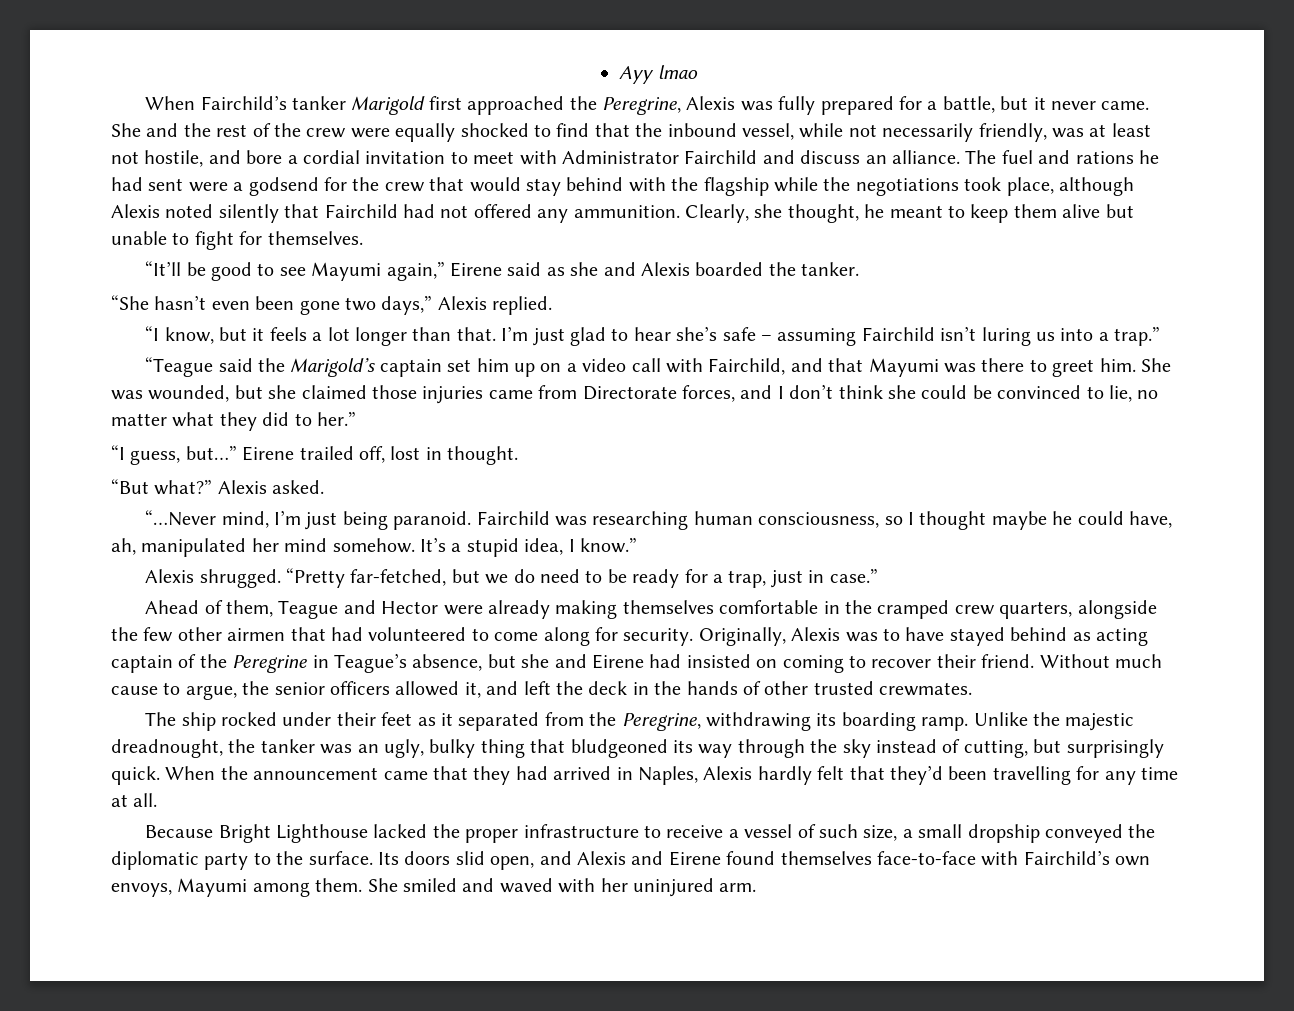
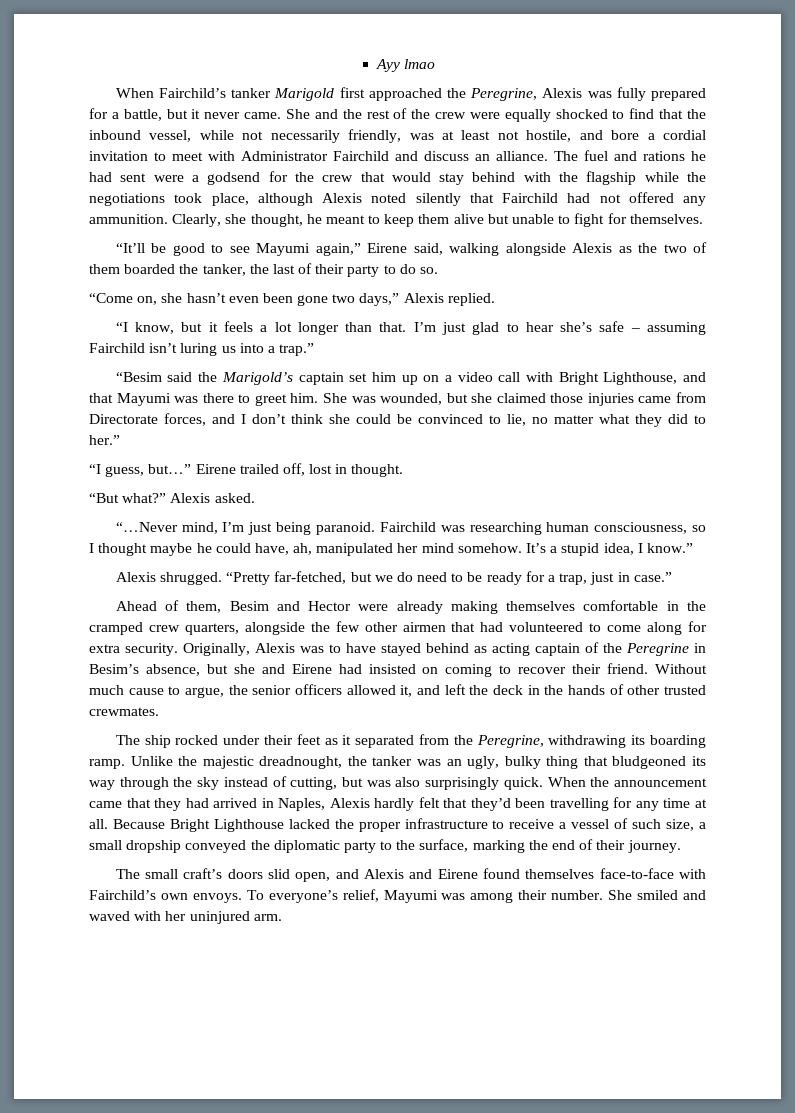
- “It’ll be good to see Mayumi again,” Eirene said as she and Alexis boarded the tanker.
- “She hasn’t even been gone two days,” Alexis replied.
+ “It’ll be good to see Mayumi again,” Eirene said, walking alongside Alexis as the two of them boarded the tanker, the last of their party to do so.
+ “Come on, she hasn’t even been gone two days,” Alexis replied.
- “Teague said the Marigold’s captain set him up on a video call with Fairchild, and that Mayumi was there to greet him.
+ “Besim said the Marigold’s captain set him up on a video call with Bright Lighthouse, and that Mayumi was there to greet him.
- Ahead of them, Teague and Hector were already making themselves comfortable in the cramped crew quarters, alongside the few other airmen that had volunteered to come along for security.
+ Ahead of them, Besim and Hector were already making themselves comfortable in the cramped crew quarters, alongside the few other airmen that had volunteered to come along for extra security.
- Originally, Alexis was to have stayed behind as acting captain of the Peregrine in Teague’s absence, but she and Eirene had insisted on coming to recover their friend.
+ Originally, Alexis was to have stayed behind as acting captain of the Peregrine in Besim’s absence, but she and Eirene had insisted on coming to recover their friend.
- Unlike the majestic dreadnought, the tanker was an ugly, bulky thing that bludgeoned its way through the sky instead of cutting, but surprisingly quick.
+ Unlike the majestic dreadnought, the tanker was an ugly, bulky thing that bludgeoned its way through the sky instead of cutting, but was also surprisingly quick.
- When the announcement came that they had arrived in Naples, Alexis hardly felt that they’d been travelling for any time at all.
- Because Bright Lighthouse lacked the proper infrastructure to receive a vessel of such size, a small dropship conveyed the diplomatic party to the surface. Its doors slid open, and Alexis and Eirene found themselves face-to-face with Fairchild’s own envoys, Mayumi among them.
+ When the announcement came that they had arrived in Naples, Alexis hardly felt that they’d been travelling for any time at all. Because Bright Lighthouse lacked the proper infrastructure to receive a vessel of such size, a small dropship conveyed the diplomatic party to the surface, marking the end of their journey.
+ The small craft’s doors slid open, and Alexis and Eirene found themselves face-to-face with Fairchild’s own envoys. To everyone’s relief, Mayumi was among their number.

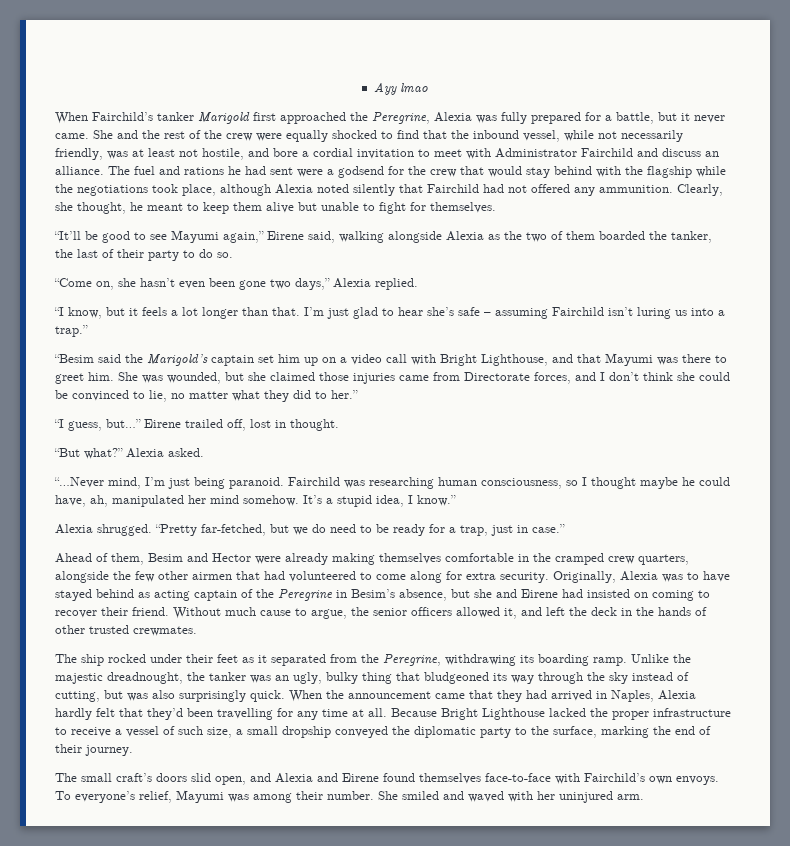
- When Fairchild’s tanker Marigold first approached the Peregrine, Alexis was fully prepared for a battle, but it never came.
+ When Fairchild’s tanker Marigold first approached the Peregrine, Alexia was fully prepared for a battle, but it never came.
- The fuel and rations he had sent were a godsend for the crew that would stay behind with the flagship while the negotiations took place, although Alexis noted silently that Fairchild had not offered any ammunition.
+ The fuel and rations he had sent were a godsend for the crew that would stay behind with the flagship while the negotiations took place, although Alexia noted silently that Fairchild had not offered any ammunition.
- “It’ll be good to see Mayumi again,” Eirene said, walking alongside Alexis as the two of them boarded the tanker, the last of their party to do so.
+ “It’ll be good to see Mayumi again,” Eirene said, walking alongside Alexia as the two of them boarded the tanker, the last of their party to do so.
- “Come on, she hasn’t even been gone two days,” Alexis replied.
+ “Come on, she hasn’t even been gone two days,” Alexia replied.
- Alexis asked.
+ Alexia asked.
- Alexis shrugged.
+ Alexia shrugged.
- Originally, Alexis was to have stayed behind as acting captain of the Peregrine in Besim’s absence, but she and Eirene had insisted on coming to recover their friend.
+ Originally, Alexia was to have stayed behind as acting captain of the Peregrine in Besim’s absence, but she and Eirene had insisted on coming to recover their friend.
- When the announcement came that they had arrived in Naples, Alexis hardly felt that they’d been travelling for any time at all.
+ When the announcement came that they had arrived in Naples, Alexia hardly felt that they’d been travelling for any time at all.
- The small craft’s doors slid open, and Alexis and Eirene found themselves face-to-face with Fairchild’s own envoys.
+ The small craft’s doors slid open, and Alexia and Eirene found themselves face-to-face with Fairchild’s own envoys.

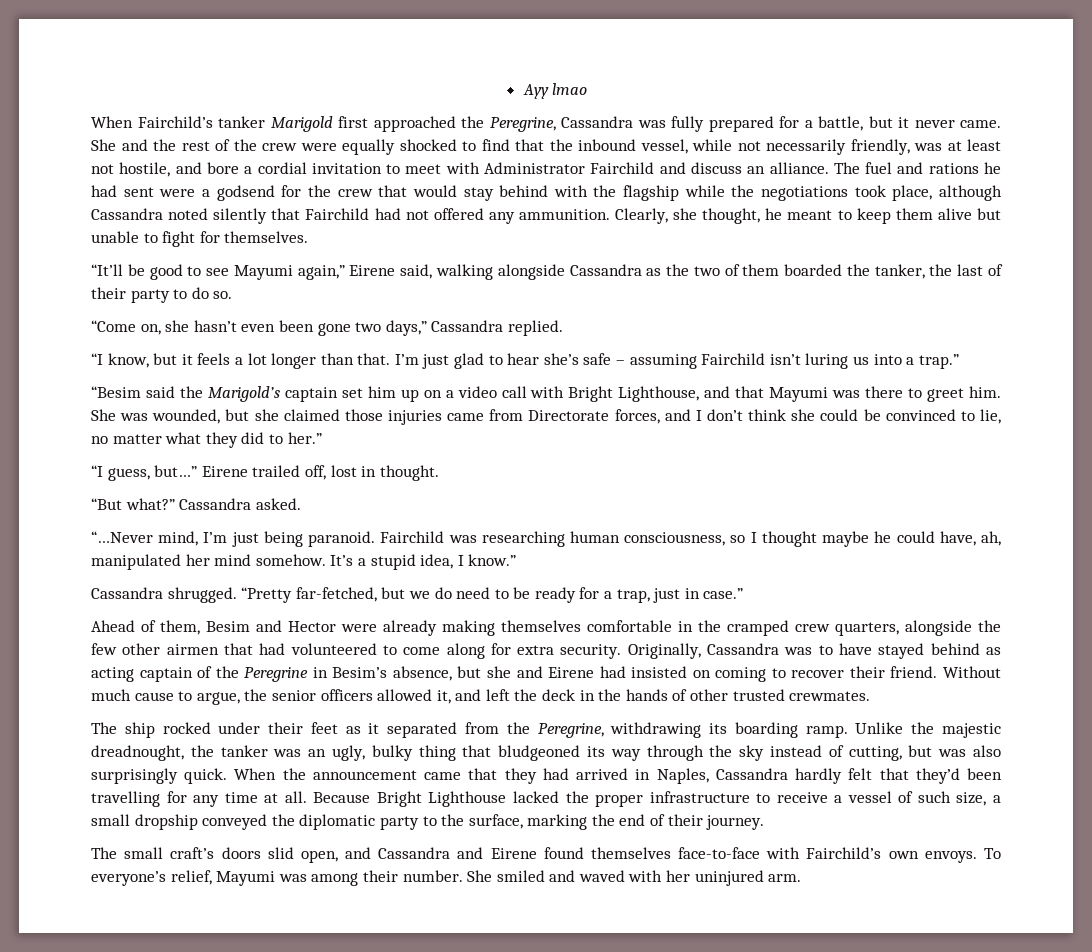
- When Fairchild’s tanker Marigold first approached the Peregrine, Alexia was fully prepared for a battle, but it never came.
+ When Fairchild’s tanker Marigold first approached the Peregrine, Cassandra was fully prepared for a battle, but it never came.
- The fuel and rations he had sent were a godsend for the crew that would stay behind with the flagship while the negotiations took place, although Alexia noted silently that Fairchild had not offered any ammunition.
+ The fuel and rations he had sent were a godsend for the crew that would stay behind with the flagship while the negotiations took place, although Cassandra noted silently that Fairchild had not offered any ammunition.
- “It’ll be good to see Mayumi again,” Eirene said, walking alongside Alexia as the two of them boarded the tanker, the last of their party to do so.
+ “It’ll be good to see Mayumi again,” Eirene said, walking alongside Cassandra as the two of them boarded the tanker, the last of their party to do so.
- “Come on, she hasn’t even been gone two days,” Alexia replied.
+ “Come on, she hasn’t even been gone two days,” Cassandra replied.
- Alexia asked.
+ Cassandra asked.
- Alexia shrugged.
+ Cassandra shrugged.
- Originally, Alexia was to have stayed behind as acting captain of the Peregrine in Besim’s absence, but she and Eirene had insisted on coming to recover their friend.
+ Originally, Cassandra was to have stayed behind as acting captain of the Peregrine in Besim’s absence, but she and Eirene had insisted on coming to recover their friend.
- When the announcement came that they had arrived in Naples, Alexia hardly felt that they’d been travelling for any time at all.
+ When the announcement came that they had arrived in Naples, Cassandra hardly felt that they’d been travelling for any time at all.
- The small craft’s doors slid open, and Alexia and Eirene found themselves face-to-face with Fairchild’s own envoys.
+ The small craft’s doors slid open, and Cassandra and Eirene found themselves face-to-face with Fairchild’s own envoys.

